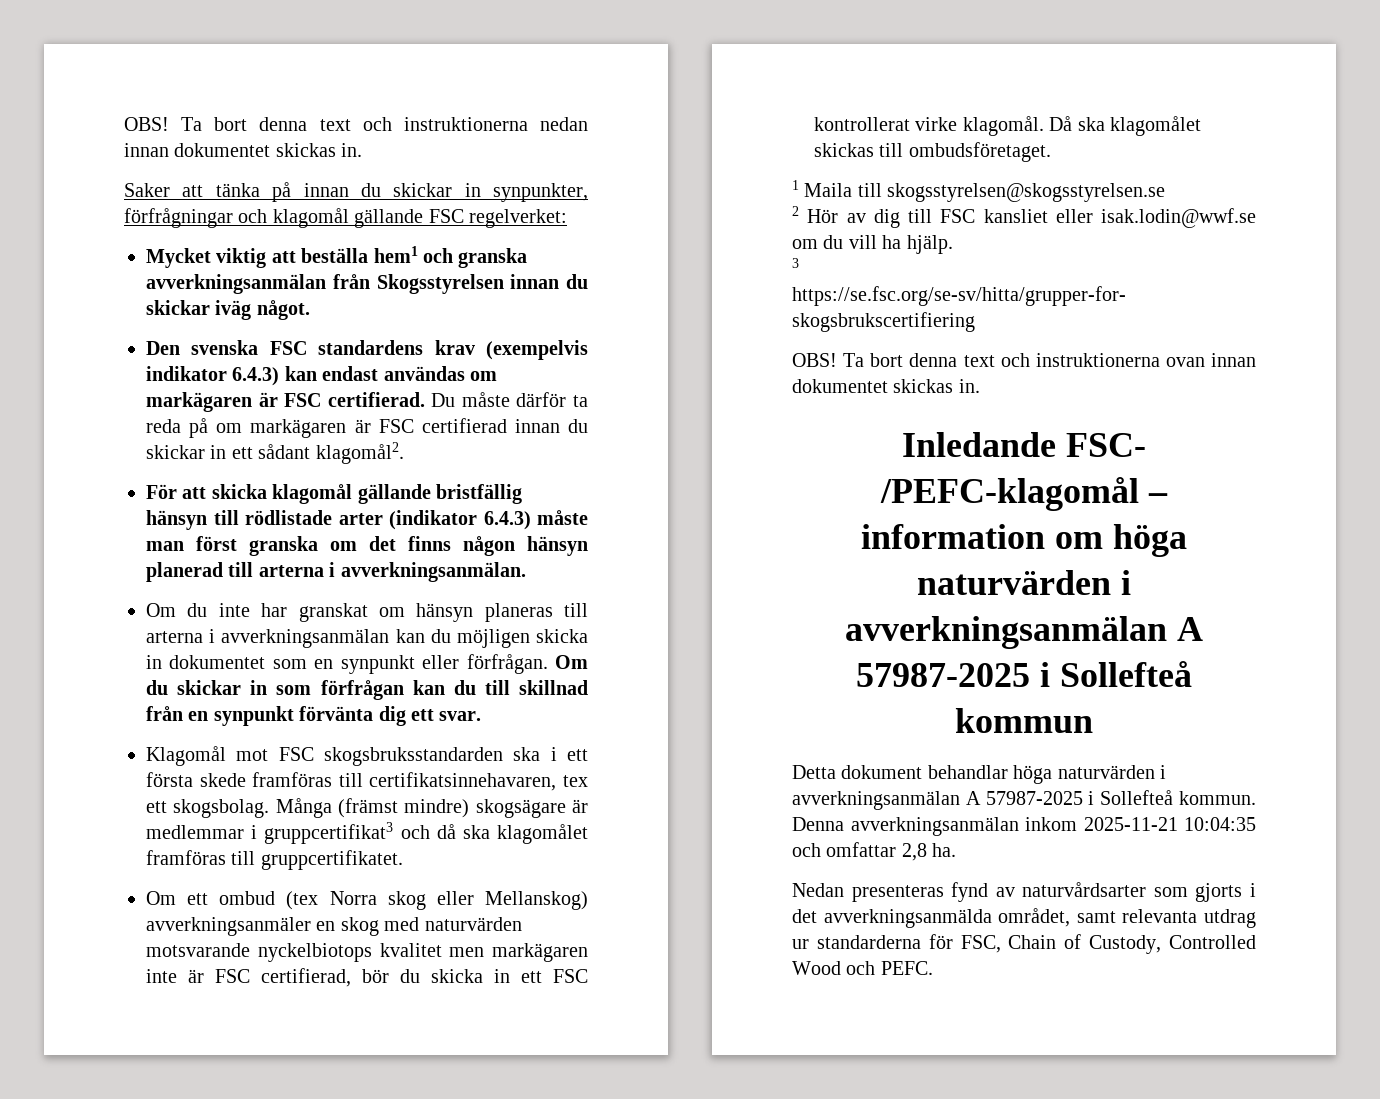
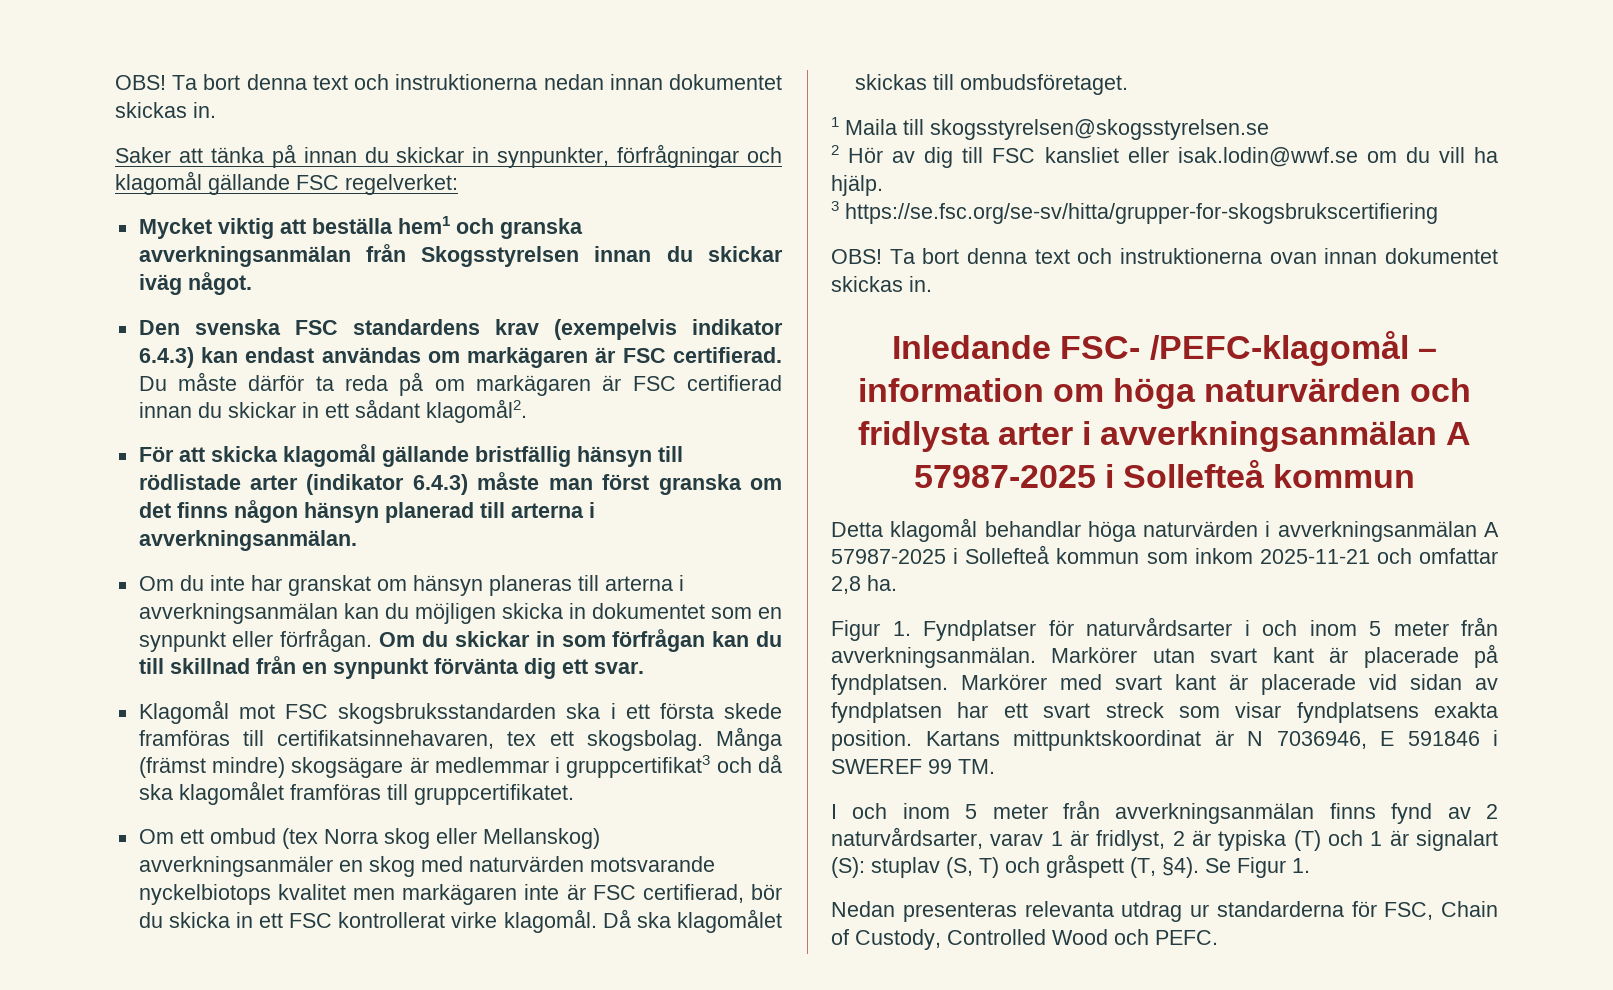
- Inledande FSC- /PEFC-klagomål – information om höga naturvärden i avverkningsanmälan A 57987-2025 i Sollefteå kommun
+ Inledande FSC- /PEFC-klagomål – information om höga naturvärden och fridlysta arter i avverkningsanmälan A 57987-2025 i Sollefteå kommun
- Detta dokument behandlar höga naturvärden i avverkningsanmälan A 57987-2025 i Sollefteå kommun. Denna avverkningsanmälan inkom 2025-11-21 10:04:35 och omfattar 2,8 ha.
+ Detta klagomål behandlar höga naturvärden i avverkningsanmälan A 57987-2025 i Sollefteå kommun som inkom 2025-11-21 och omfattar 2,8 ha.
- Nedan presenteras fynd av naturvårdsarter som gjorts i det avverkningsanmälda området, samt relevanta utdrag ur standarderna för FSC, Chain of Custody, Controlled Wood och PEFC.
+ Figur 1. Fyndplatser för naturvårdsarter i och inom 5 meter från avverkningsanmälan. Markörer utan svart kant är placerade på fyndplatsen. Markörer med svart kant är placerade vid sidan av fyndplatsen har ett svart streck som visar fyndplatsens exakta position. Kartans mittpunktskoordinat är N 7036946, E 591846 i SWEREF 99 TM.
+ I och inom 5 meter från avverkningsanmälan finns fynd av 2 naturvårdsarter, varav 1 är fridlyst, 2 är typiska (T) och 1 är signalart (S): stuplav (S, T) och gråspett (T, §4). Se Figur 1.
+ Nedan presenteras relevanta utdrag ur standarderna för FSC, Chain of Custody, Controlled Wood och PEFC.

